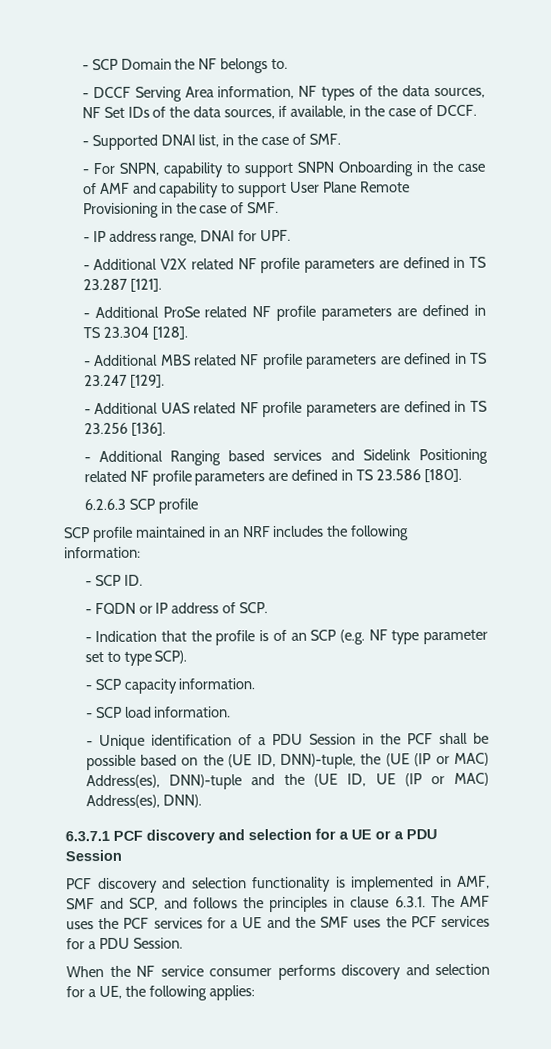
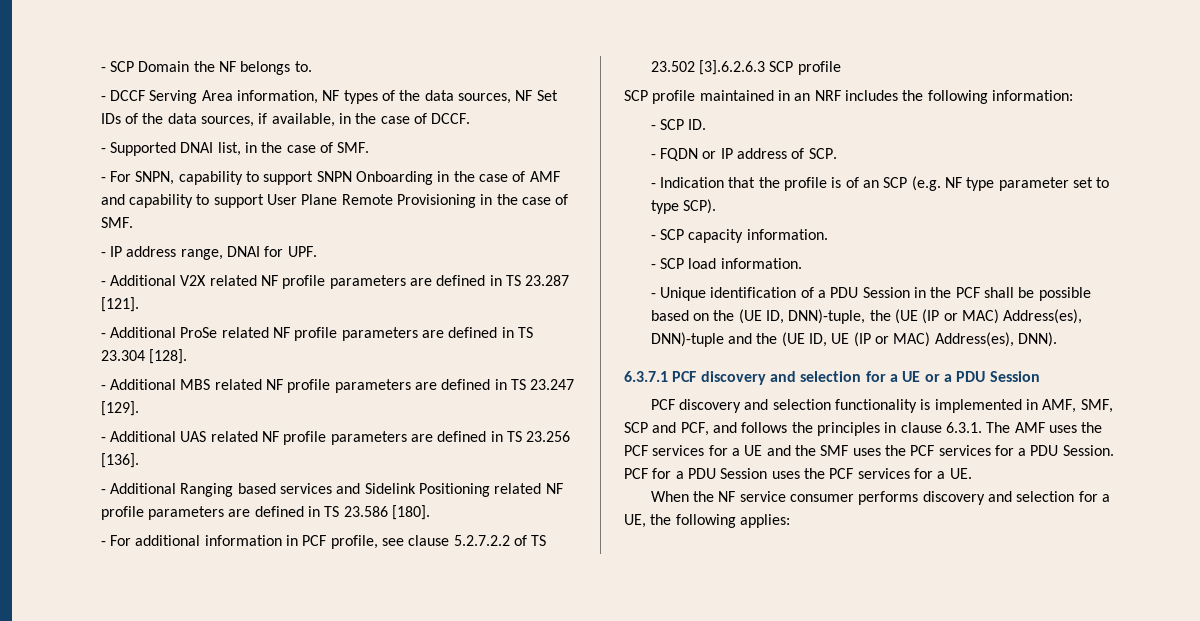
- 6.2.6.3 SCP profile
+ - For additional information in PCF profile, see clause 5.2.7.2.2 of TS 23.502 [3].6.2.6.3 SCP profile
- PCF discovery and selection functionality is implemented in AMF, SMF and SCP, and follows the principles in clause 6.3.1. The AMF uses the PCF services for a UE and the SMF uses the PCF services for a PDU Session.
+ PCF discovery and selection functionality is implemented in AMF, SMF, SCP and PCF, and follows the principles in clause 6.3.1. The AMF uses the PCF services for a UE and the SMF uses the PCF services for a PDU Session. PCF for a PDU Session uses the PCF services for a UE.

